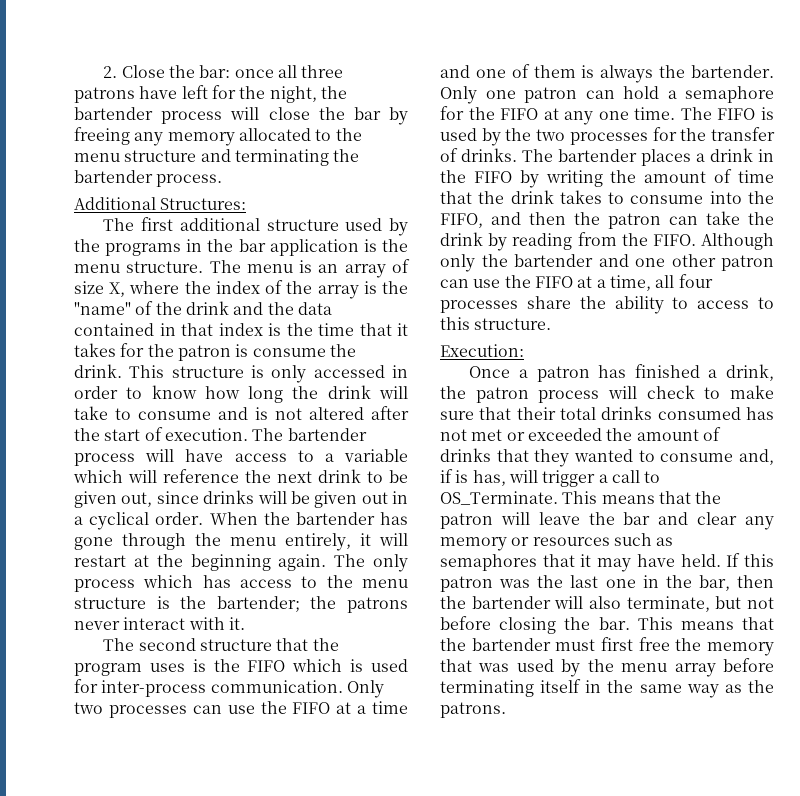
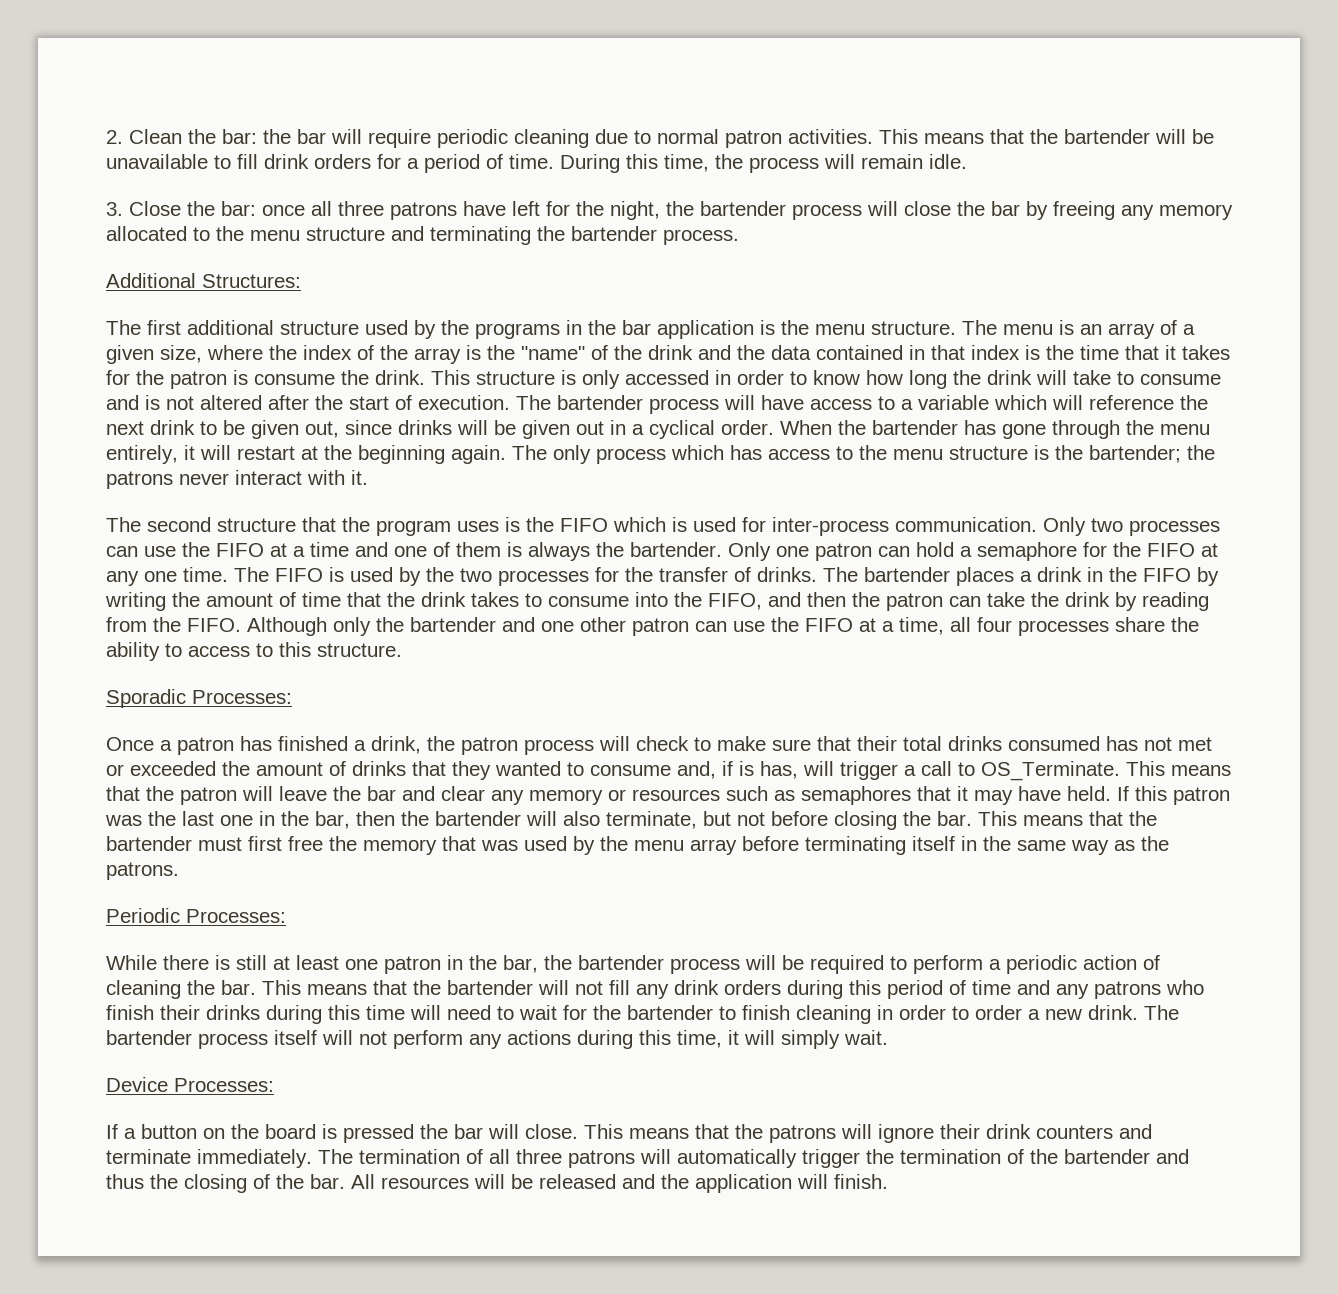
- 2. Close the bar: once all three patrons have left for the night, the bartender process will close the bar by freeing any memory allocated to the menu structure and terminating the bartender process.
+ 2. Clean the bar: the bar will require periodic cleaning due to normal patron activities. This means that the bartender will be unavailable to fill drink orders for a period of time. During this time, the process will remain idle.
+ 3. Close the bar: once all three patrons have left for the night, the bartender process will close the bar by freeing any memory allocated to the menu structure and terminating the bartender process.
- The menu is an array of size X, where the index of the array is the "name" of the drink and the data contained in that index is the time that it takes for the patron is consume the drink.
+ The menu is an array of a given size, where the index of the array is the "name" of the drink and the data contained in that index is the time that it takes for the patron is consume the drink.
- Execution:
+ Sporadic Processes:
+ Periodic Processes:
+ While there is still at least one patron in the bar, the bartender process will be required to perform a periodic action of cleaning the bar. This means that the bartender will not fill any drink orders during this period of time and any patrons who finish their drinks during this time will need to wait for the bartender to finish cleaning in order to order a new drink. The bartender process itself will not perform any actions during this time, it will simply wait.
+ Device Processes:
+ If a button on the board is pressed the bar will close. This means that the patrons will ignore their drink counters and terminate immediately. The termination of all three patrons will automatically trigger the termination of the bartender and thus the closing of the bar. All resources will be released and the application will finish.

